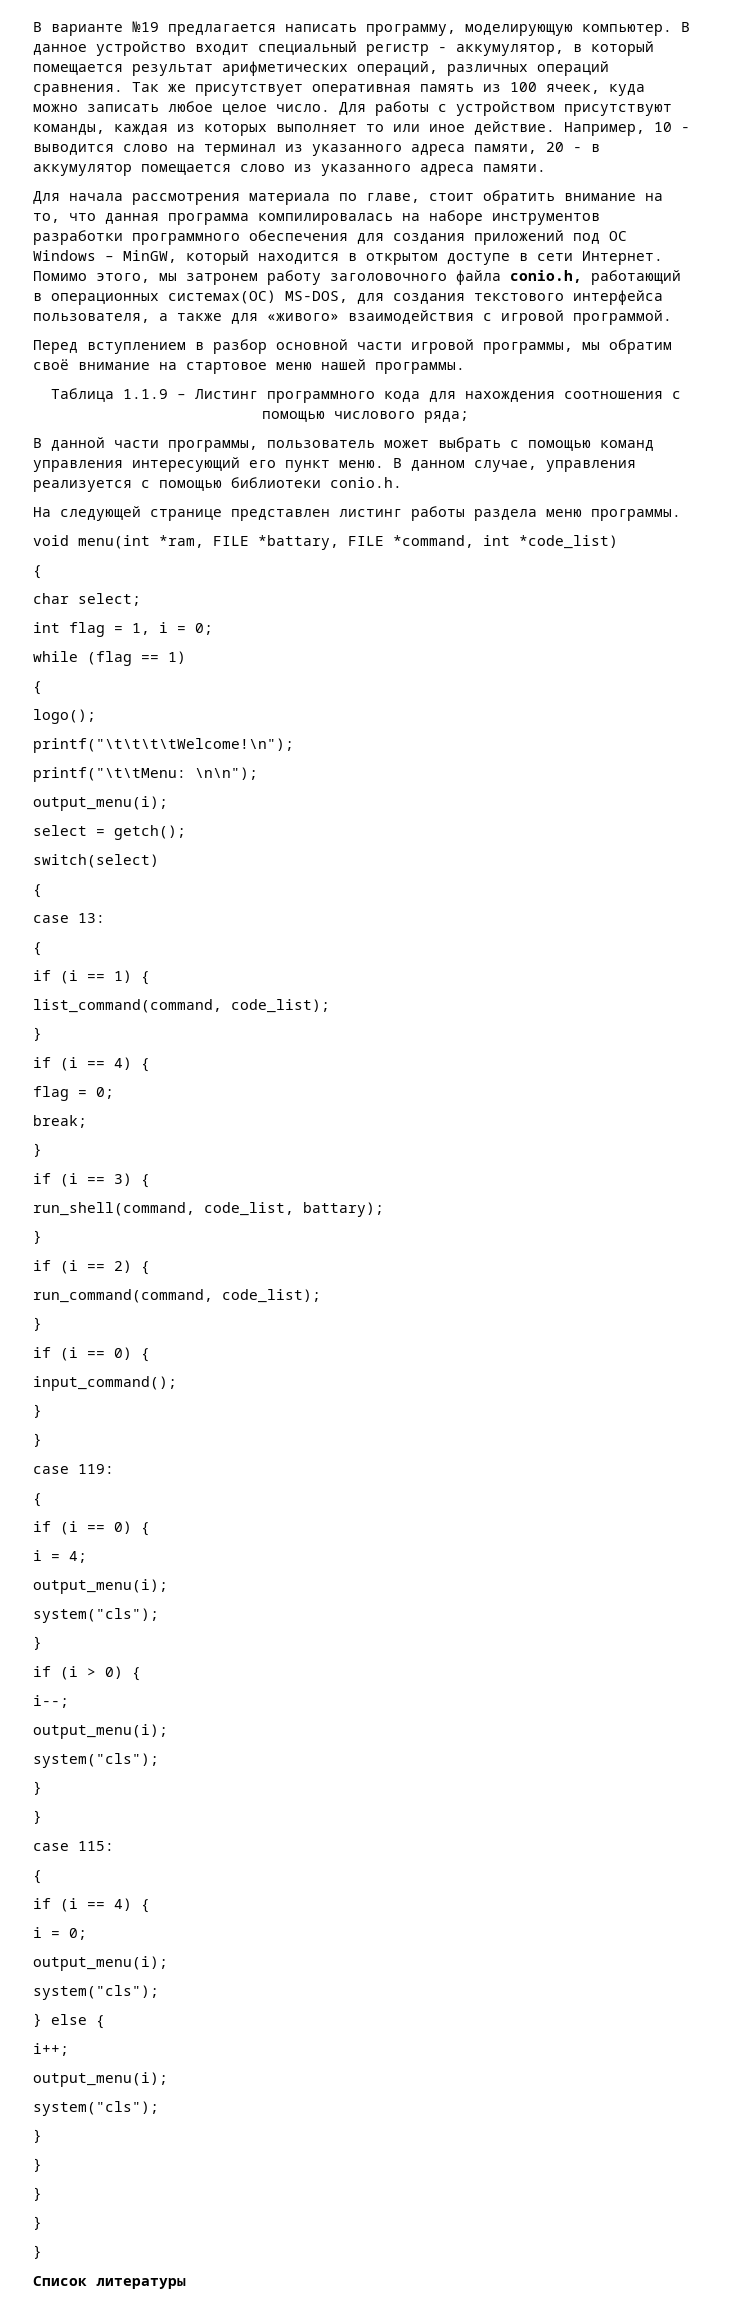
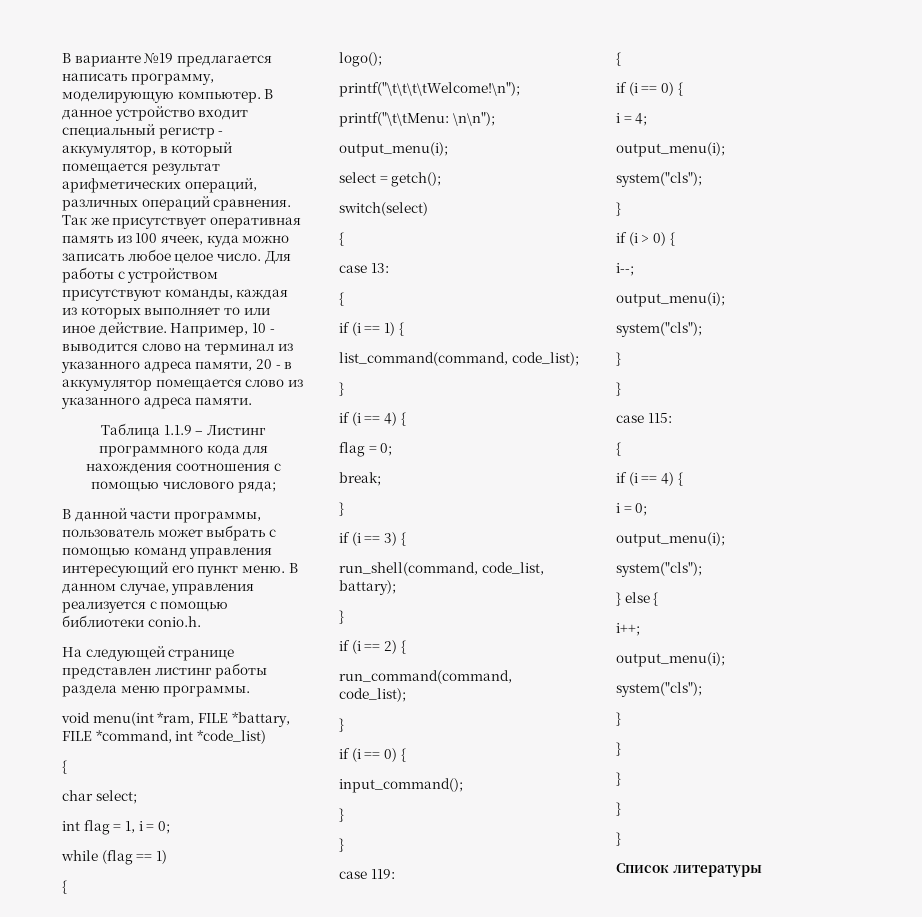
- Для начала рассмотрения материала по главе, стоит обратить внимание на то, что данная программа компилировалась на наборе инструментов разработки программного обеспечения для создания приложений под OC Windows – MinGW, который находится в открытом доступе в сети Интернет. Помимо этого, мы затронем работу заголовочного файла conio.h, работающий в операционных системах(OC) MS-DOS, для создания текстового интерфейса пользователя, а также для «живого» взаимодействия с игровой программой.
- Перед вступлением в разбор основной части игровой программы, мы обратим своё внимание на стартовое меню нашей программы.

